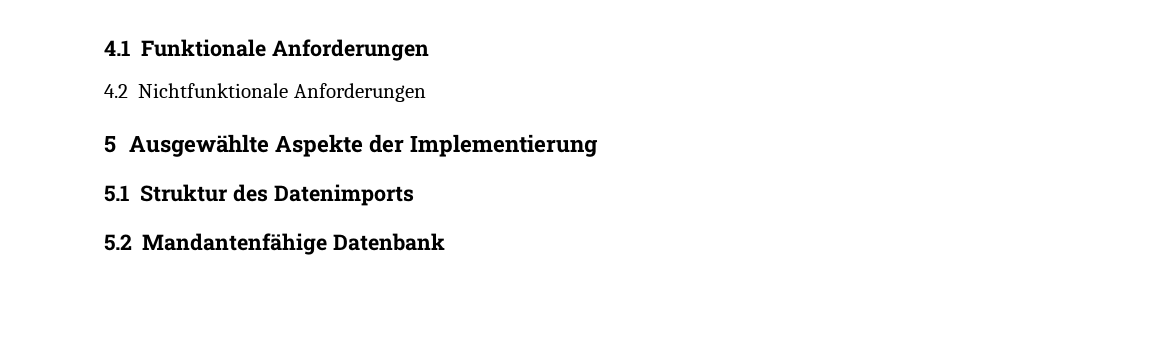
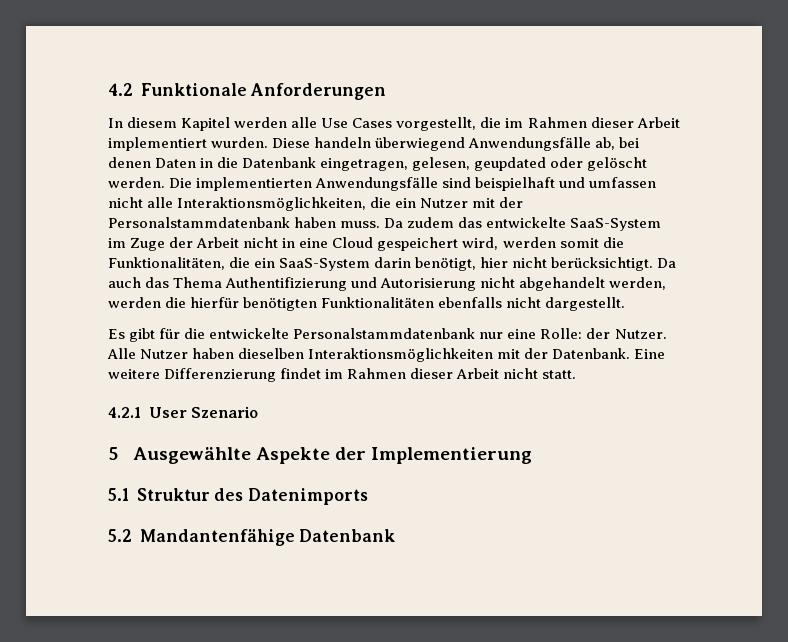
- 4.1 Funktionale Anforderungen
+ 4.2 Funktionale Anforderungen
- 4.2 Nichtfunktionale Anforderungen
+ In diesem Kapitel werden alle Use Cases vorgestellt, die im Rahmen dieser Arbeit implementiert wurden. Diese handeln überwiegend Anwendungsfälle ab, bei denen Daten in die Datenbank eingetragen, gelesen, geupdated oder gelöscht werden. Die implementierten Anwendungsfälle sind beispielhaft und umfassen nicht alle Interaktionsmöglichkeiten, die ein Nutzer mit der Personalstammdatenbank haben muss. Da zudem das entwickelte SaaS-System im Zuge der Arbeit nicht in eine Cloud gespeichert wird, werden somit die Funktionalitäten, die ein SaaS-System darin benötigt, hier nicht berücksichtigt. Da auch das Thema Authentifizierung und Autorisierung nicht abgehandelt werden, werden die hierfür benötigten Funktionalitäten ebenfalls nicht dargestellt.
+ Es gibt für die entwickelte Personalstammdatenbank nur eine Rolle: der Nutzer. Alle Nutzer haben dieselben Interaktionsmöglichkeiten mit der Datenbank. Eine weitere Differenzierung findet im Rahmen dieser Arbeit nicht statt.
+ 4.2.1 User Szenario

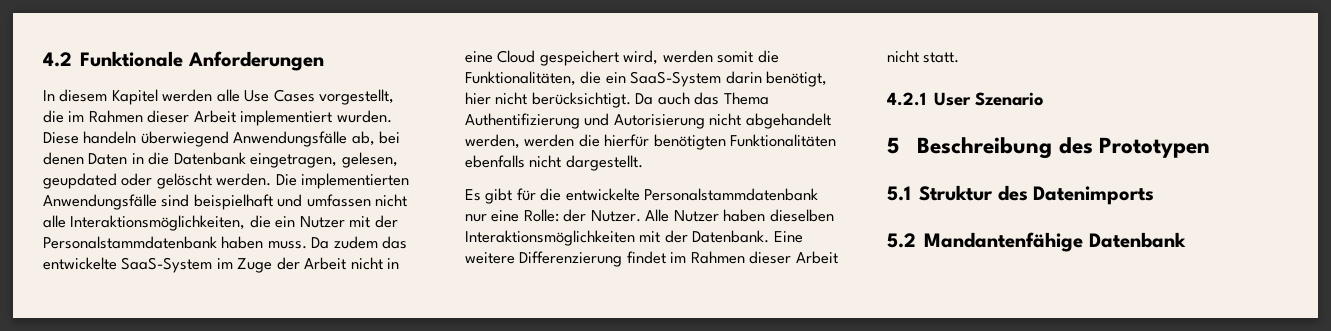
- 5 Ausgewählte Aspekte der Implementierung
+ 5 Beschreibung des Prototypen

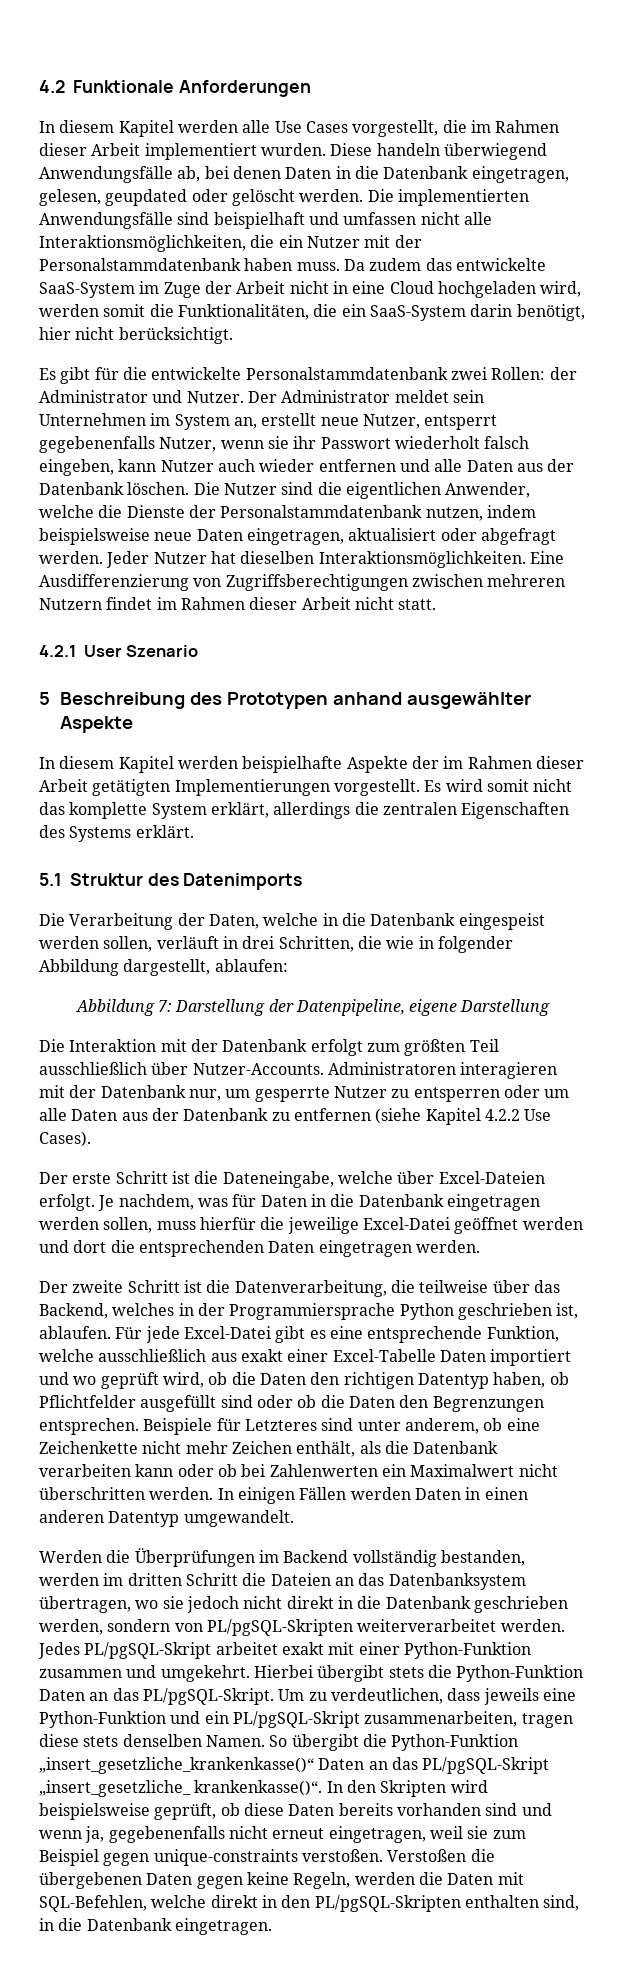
- Da zudem das entwickelte SaaS-System im Zuge der Arbeit nicht in eine Cloud gespeichert wird, werden somit die Funktionalitäten, die ein SaaS-System darin benötigt, hier nicht berücksichtigt. Da auch das Thema Authentifizierung und Autorisierung nicht abgehandelt werden, werden die hierfür benötigten Funktionalitäten ebenfalls nicht dargestellt.
+ Da zudem das entwickelte SaaS-System im Zuge der Arbeit nicht in eine Cloud hochgeladen wird, werden somit die Funktionalitäten, die ein SaaS-System darin benötigt, hier nicht berücksichtigt.
- Es gibt für die entwickelte Personalstammdatenbank nur eine Rolle: der Nutzer. Alle Nutzer haben dieselben Interaktionsmöglichkeiten mit der Datenbank. Eine weitere Differenzierung findet im Rahmen dieser Arbeit nicht statt.
+ Es gibt für die entwickelte Personalstammdatenbank zwei Rollen: der Administrator und Nutzer. Der Administrator meldet sein Unternehmen im System an, erstellt neue Nutzer, entsperrt gegebenenfalls Nutzer, wenn sie ihr Passwort wiederholt falsch eingeben, kann Nutzer auch wieder entfernen und alle Daten aus der Datenbank löschen. Die Nutzer sind die eigentlichen Anwender, welche die Dienste der Personalstammdatenbank nutzen, indem beispielsweise neue Daten eingetragen, aktualisiert oder abgefragt werden. Jeder Nutzer hat dieselben Interaktionsmöglichkeiten. Eine Ausdifferenzierung von Zugriffsberechtigungen zwischen mehreren Nutzern findet im Rahmen dieser Arbeit nicht statt.
- 5 Beschreibung des Prototypen
+ 5 Beschreibung des Prototypen anhand ausgewählter Aspekte
+ In diesem Kapitel werden beispielhafte Aspekte der im Rahmen dieser Arbeit getätigten Implementierungen vorgestellt. Es wird somit nicht das komplette System erklärt, allerdings die zentralen Eigenschaften des Systems erklärt.
  5.1 Struktur des Datenimports
- 5.2 Mandantenfähige Datenbank
+ Die Verarbeitung der Daten, welche in die Datenbank eingespeist werden sollen, verläuft in drei Schritten, die wie in folgender Abbildung dargestellt, ablaufen:
+ Abbildung 7: Darstellung der Datenpipeline, eigene Darstellung
+ Die Interaktion mit der Datenbank erfolgt zum größten Teil ausschließlich über Nutzer-Accounts. Administratoren interagieren mit der Datenbank nur, um gesperrte Nutzer zu entsperren oder um alle Daten aus der Datenbank zu entfernen (siehe Kapitel 4.2.2 Use Cases).
+ Der erste Schritt ist die Dateneingabe, welche über Excel-Dateien erfolgt. Je nachdem, was für Daten in die Datenbank eingetragen werden sollen, muss hierfür die jeweilige Excel-Datei geöffnet werden und dort die entsprechenden Daten eingetragen werden.
+ Der zweite Schritt ist die Datenverarbeitung, die teilweise über das Backend, welches in der Programmiersprache Python geschrieben ist, ablaufen. Für jede Excel-Datei gibt es eine entsprechende Funktion, welche ausschließlich aus exakt einer Excel-Tabelle Daten importiert und wo geprüft wird, ob die Daten den richtigen Datentyp haben, ob Pflichtfelder ausgefüllt sind oder ob die Daten den Begrenzungen entsprechen. Beispiele für Letzteres sind unter anderem, ob eine Zeichenkette nicht mehr Zeichen enthält, als die Datenbank verarbeiten kann oder ob bei Zahlenwerten ein Maximalwert nicht überschritten werden. In einigen Fällen werden Daten in einen anderen Datentyp umgewandelt.
+ Werden die Überprüfungen im Backend vollständig bestanden, werden im dritten Schritt die Dateien an das Datenbanksystem übertragen, wo sie jedoch nicht direkt in die Datenbank geschrieben werden, sondern von PL/pgSQL-Skripten weiterverarbeitet werden. Jedes PL/pgSQL-Skript arbeitet exakt mit einer Python-Funktion zusammen und umgekehrt. Hierbei übergibt stets die Python-Funktion Daten an das PL/pgSQL-Skript. Um zu verdeutlichen, dass jeweils eine Python-Funktion und ein PL/pgSQL-Skript zusammenarbeiten, tragen diese stets denselben Namen. So übergibt die Python-Funktion „insert_gesetzliche_krankenkasse()“ Daten an das PL/pgSQL-Skript „insert_gesetzliche_ krankenkasse()“. In den Skripten wird beispielsweise geprüft, ob diese Daten bereits vorhanden sind und wenn ja, gegebenenfalls nicht erneut eingetragen, weil sie zum Beispiel gegen unique-constraints verstoßen. Verstoßen die übergebenen Daten gegen keine Regeln, werden die Daten mit SQL-Befehlen, welche direkt in den PL/pgSQL-Skripten enthalten sind, in die Datenbank eingetragen.

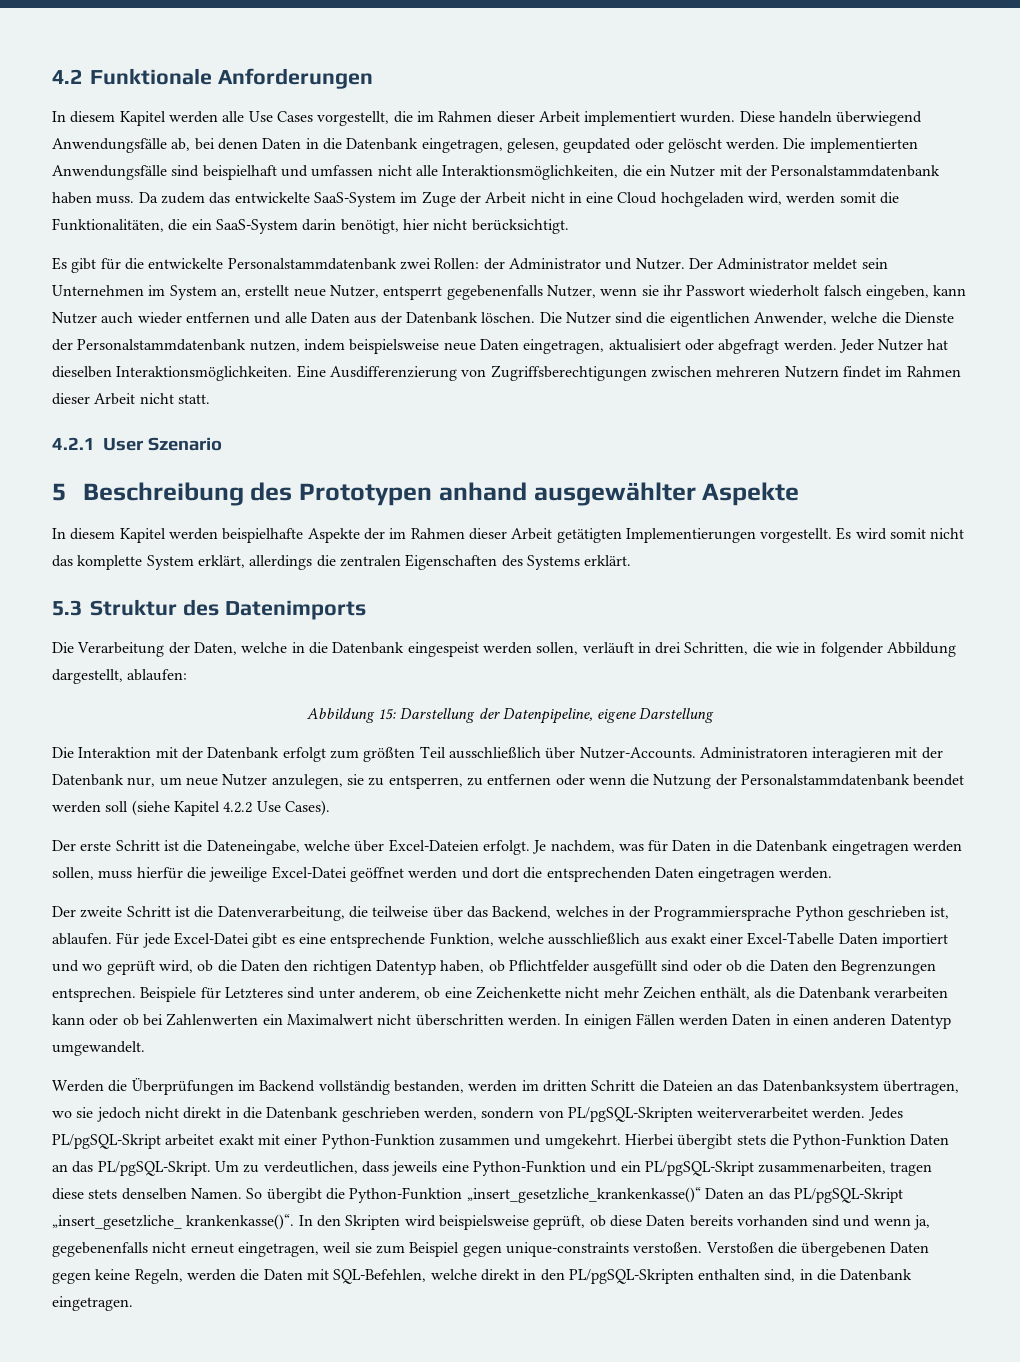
- 5.1 Struktur des Datenimports
+ 5.3 Struktur des Datenimports
- Abbildung 7: Darstellung der Datenpipeline, eigene Darstellung
+ Abbildung 15: Darstellung der Datenpipeline, eigene Darstellung
- Administratoren interagieren mit der Datenbank nur, um gesperrte Nutzer zu entsperren oder um alle Daten aus der Datenbank zu entfernen (siehe Kapitel 4.2.2 Use Cases).
+ Administratoren interagieren mit der Datenbank nur, um neue Nutzer anzulegen, sie zu entsperren, zu entfernen oder wenn die Nutzung der Personalstammdatenbank beendet werden soll (siehe Kapitel 4.2.2 Use Cases).

